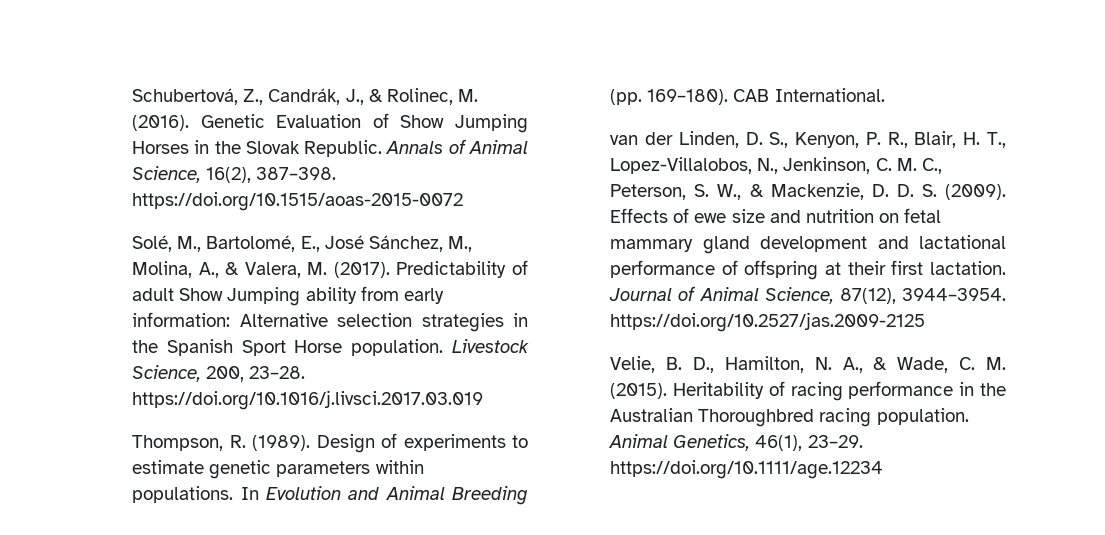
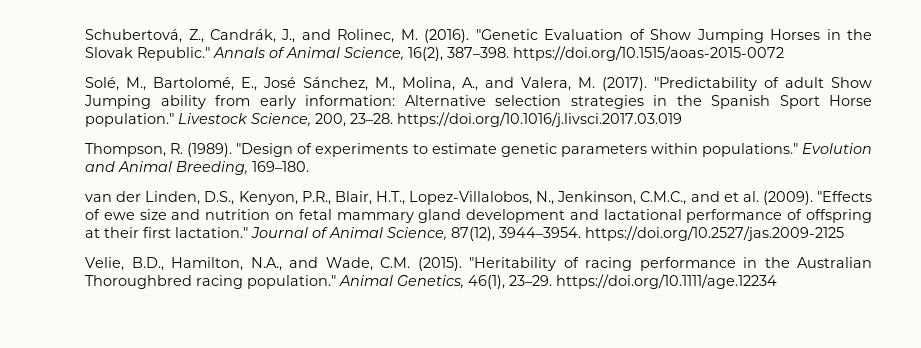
- Schubertová, Z., Candrák, J., & Rolinec, M. (2016).
+ Schubertová, Z., Candrák, J., and Rolinec, M. (2016).
- Genetic Evaluation of Show Jumping Horses in the Slovak Republic.
+ "Genetic Evaluation of Show Jumping Horses in the Slovak Republic."
- Solé, M., Bartolomé, E., José Sánchez, M., Molina, A., & Valera, M. (2017).
+ Solé, M., Bartolomé, E., José Sánchez, M., Molina, A., and Valera, M. (2017).
- Predictability of adult Show Jumping ability from early information: Alternative selection strategies in the Spanish Sport Horse population.
+ "Predictability of adult Show Jumping ability from early information: Alternative selection strategies in the Spanish Sport Horse population."
- Design of experiments to estimate genetic parameters within populations. In Evolution and Animal Breeding (pp. 169–180). CAB International.
- van der Linden, D. S., Kenyon, P. R., Blair, H. T., Lopez-Villalobos, N., Jenkinson, C. M. C., Peterson, S. W., & Mackenzie, D. D. S. (2009). Effects of ewe size and nutrition on fetal mammary gland development and lactational performance of offspring at their first lactation.
+ "Design of experiments to estimate genetic parameters within populations." Evolution and Animal Breeding, 169–180.
+ van der Linden, D.S., Kenyon, P.R., Blair, H.T., Lopez-Villalobos, N., Jenkinson, C.M.C., and et al. (2009). "Effects of ewe size and nutrition on fetal mammary gland development and lactational performance of offspring at their first lactation."
- Velie, B. D., Hamilton, N. A., & Wade, C. M. (2015). Heritability of racing performance in the Australian Thoroughbred racing population.
+ Velie, B.D., Hamilton, N.A., and Wade, C.M. (2015). "Heritability of racing performance in the Australian Thoroughbred racing population."

